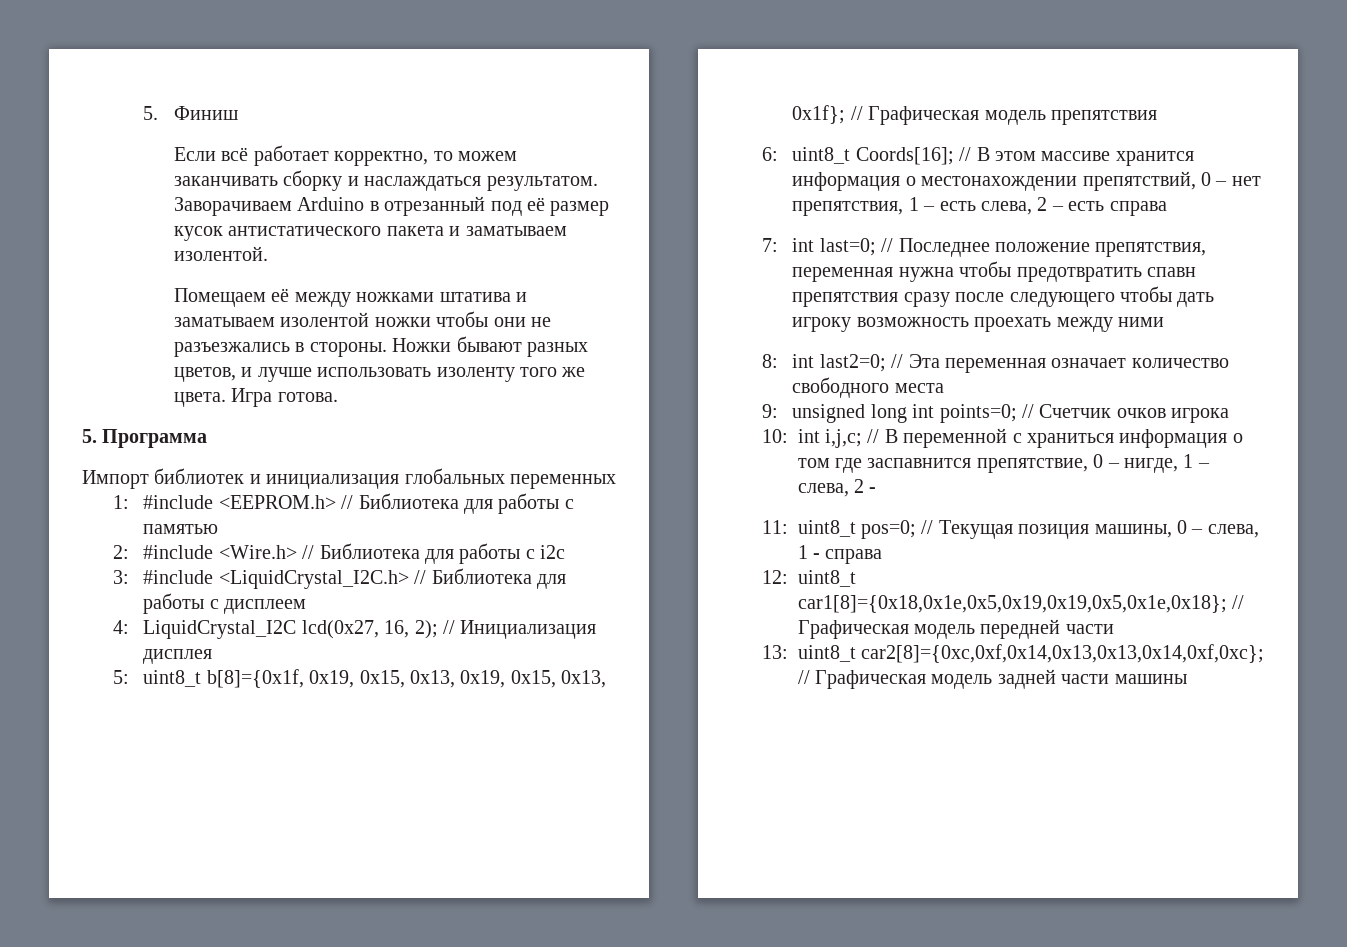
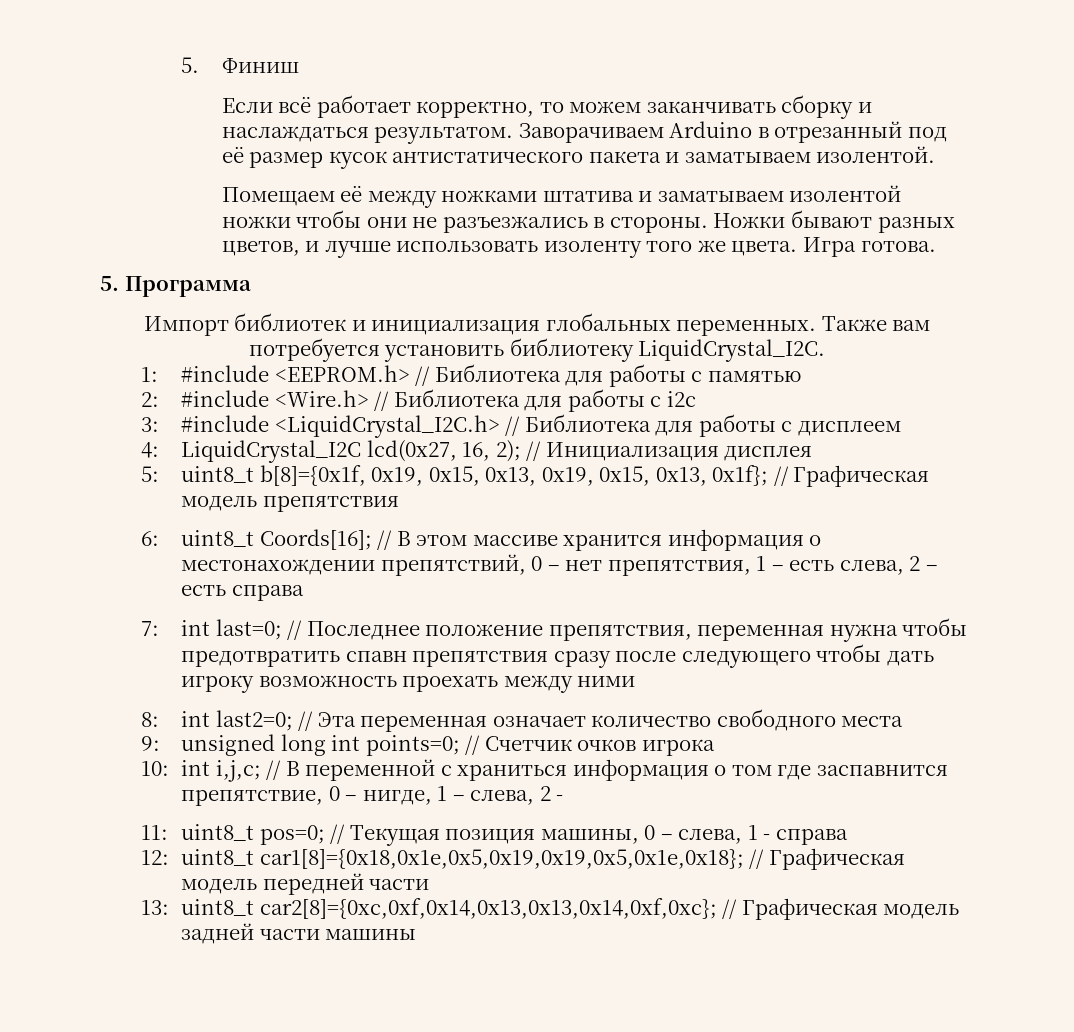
- Импорт библиотек и инициализация глобальных переменных
+ Импорт библиотек и инициализация глобальных переменных. Также вам потребуется установить библиотеку LiquidCrystal_I2C.

